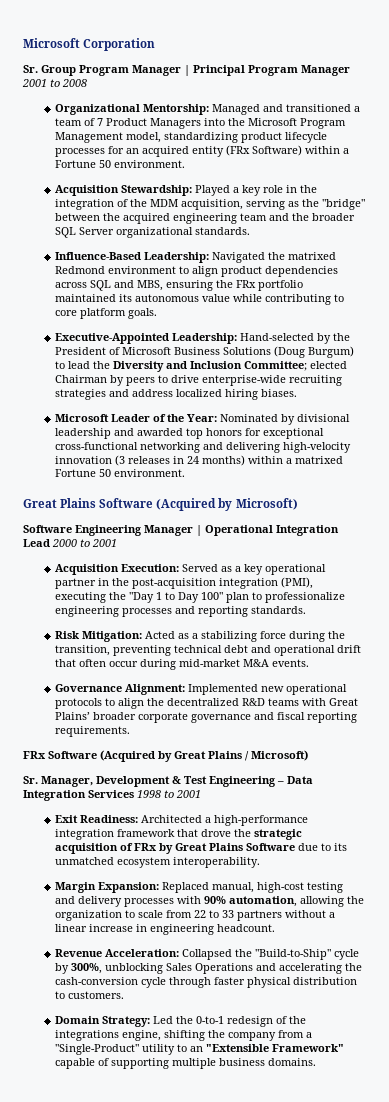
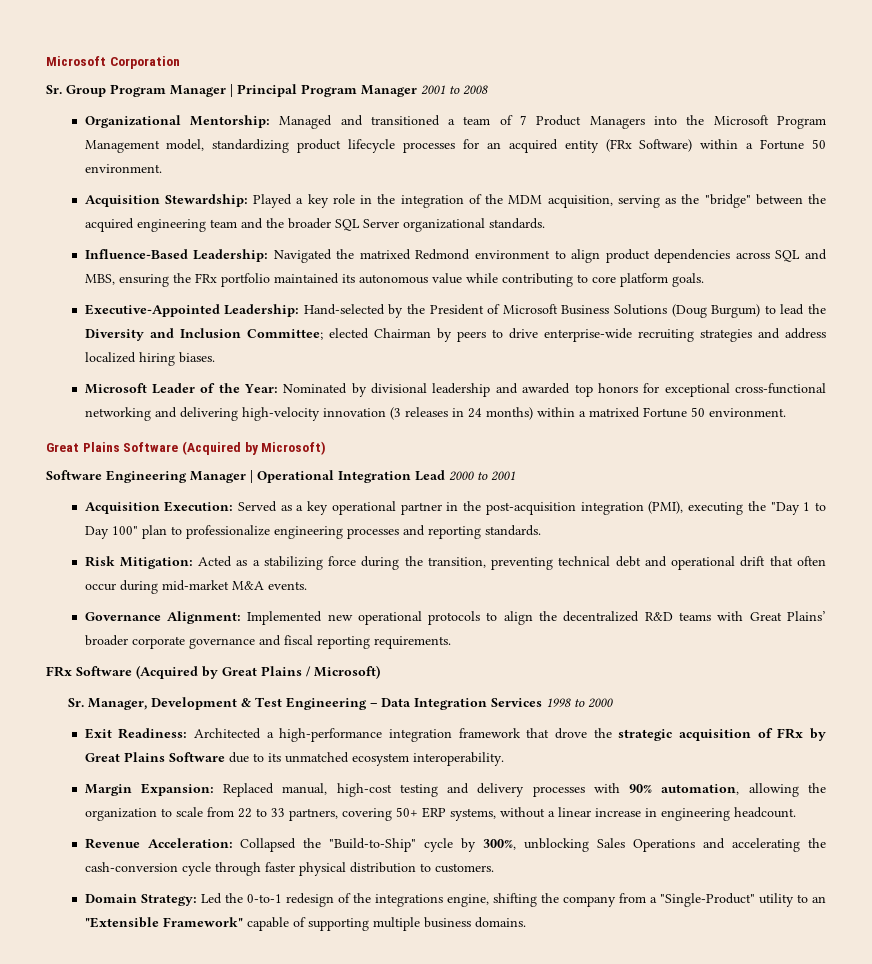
- Sr. Manager, Development & Test Engineering – Data Integration Services 1998 to 2001
+ Sr. Manager, Development & Test Engineering – Data Integration Services 1998 to 2000
- Margin Expansion: Replaced manual, high-cost testing and delivery processes with 90% automation, allowing the organization to scale from 22 to 33 partners without a linear increase in engineering headcount.
+ Margin Expansion: Replaced manual, high-cost testing and delivery processes with 90% automation, allowing the organization to scale from 22 to 33 partners, covering 50+ ERP systems, without a linear increase in engineering headcount.

